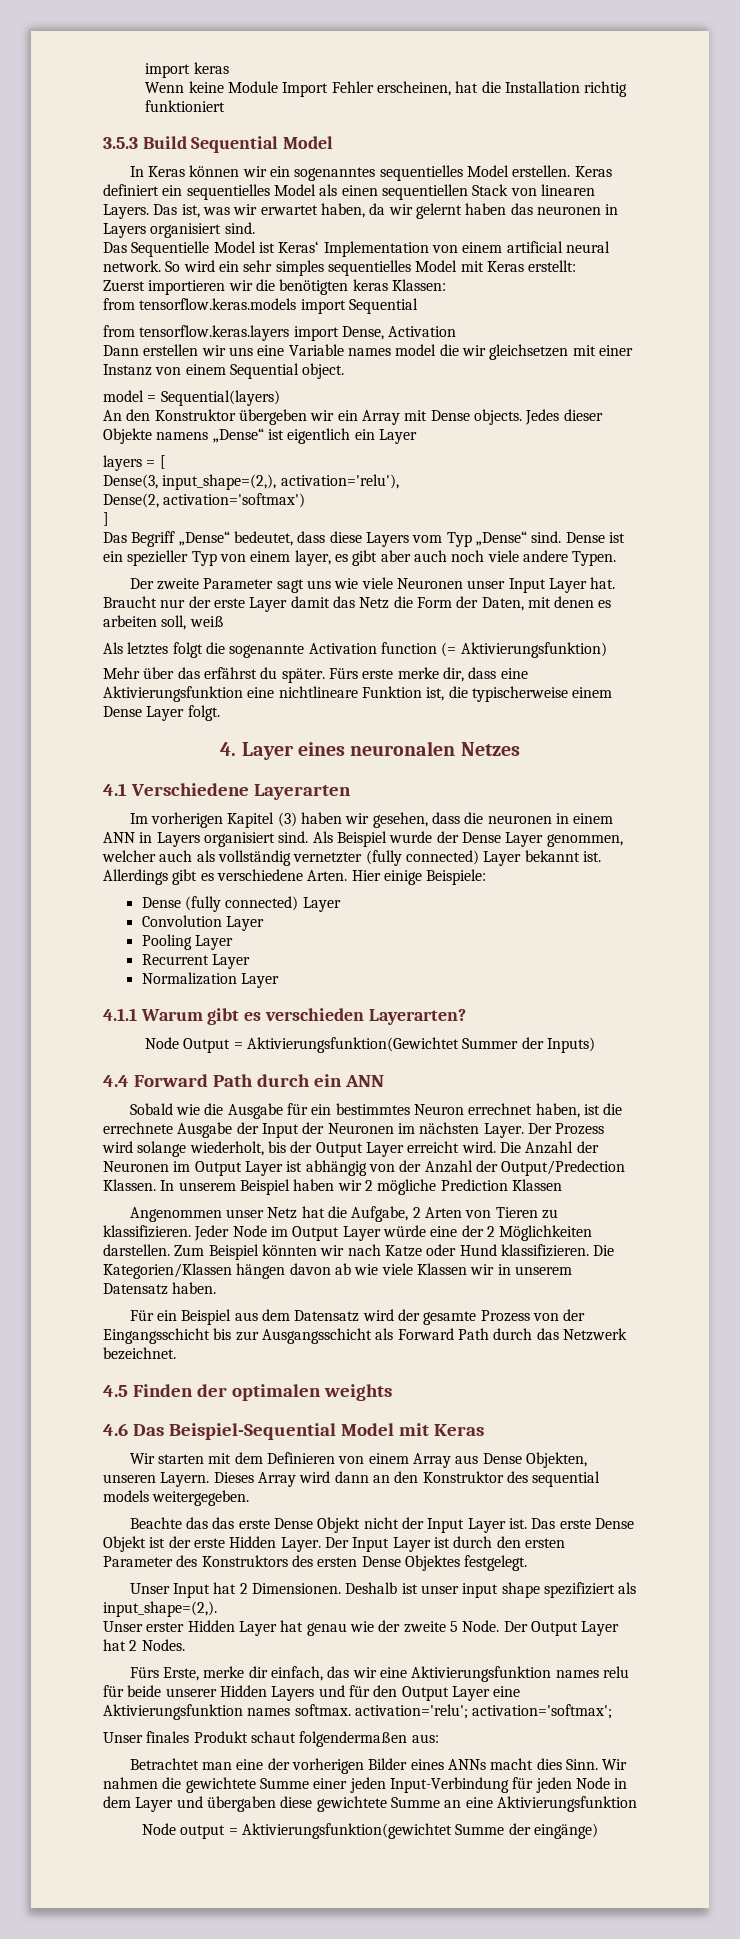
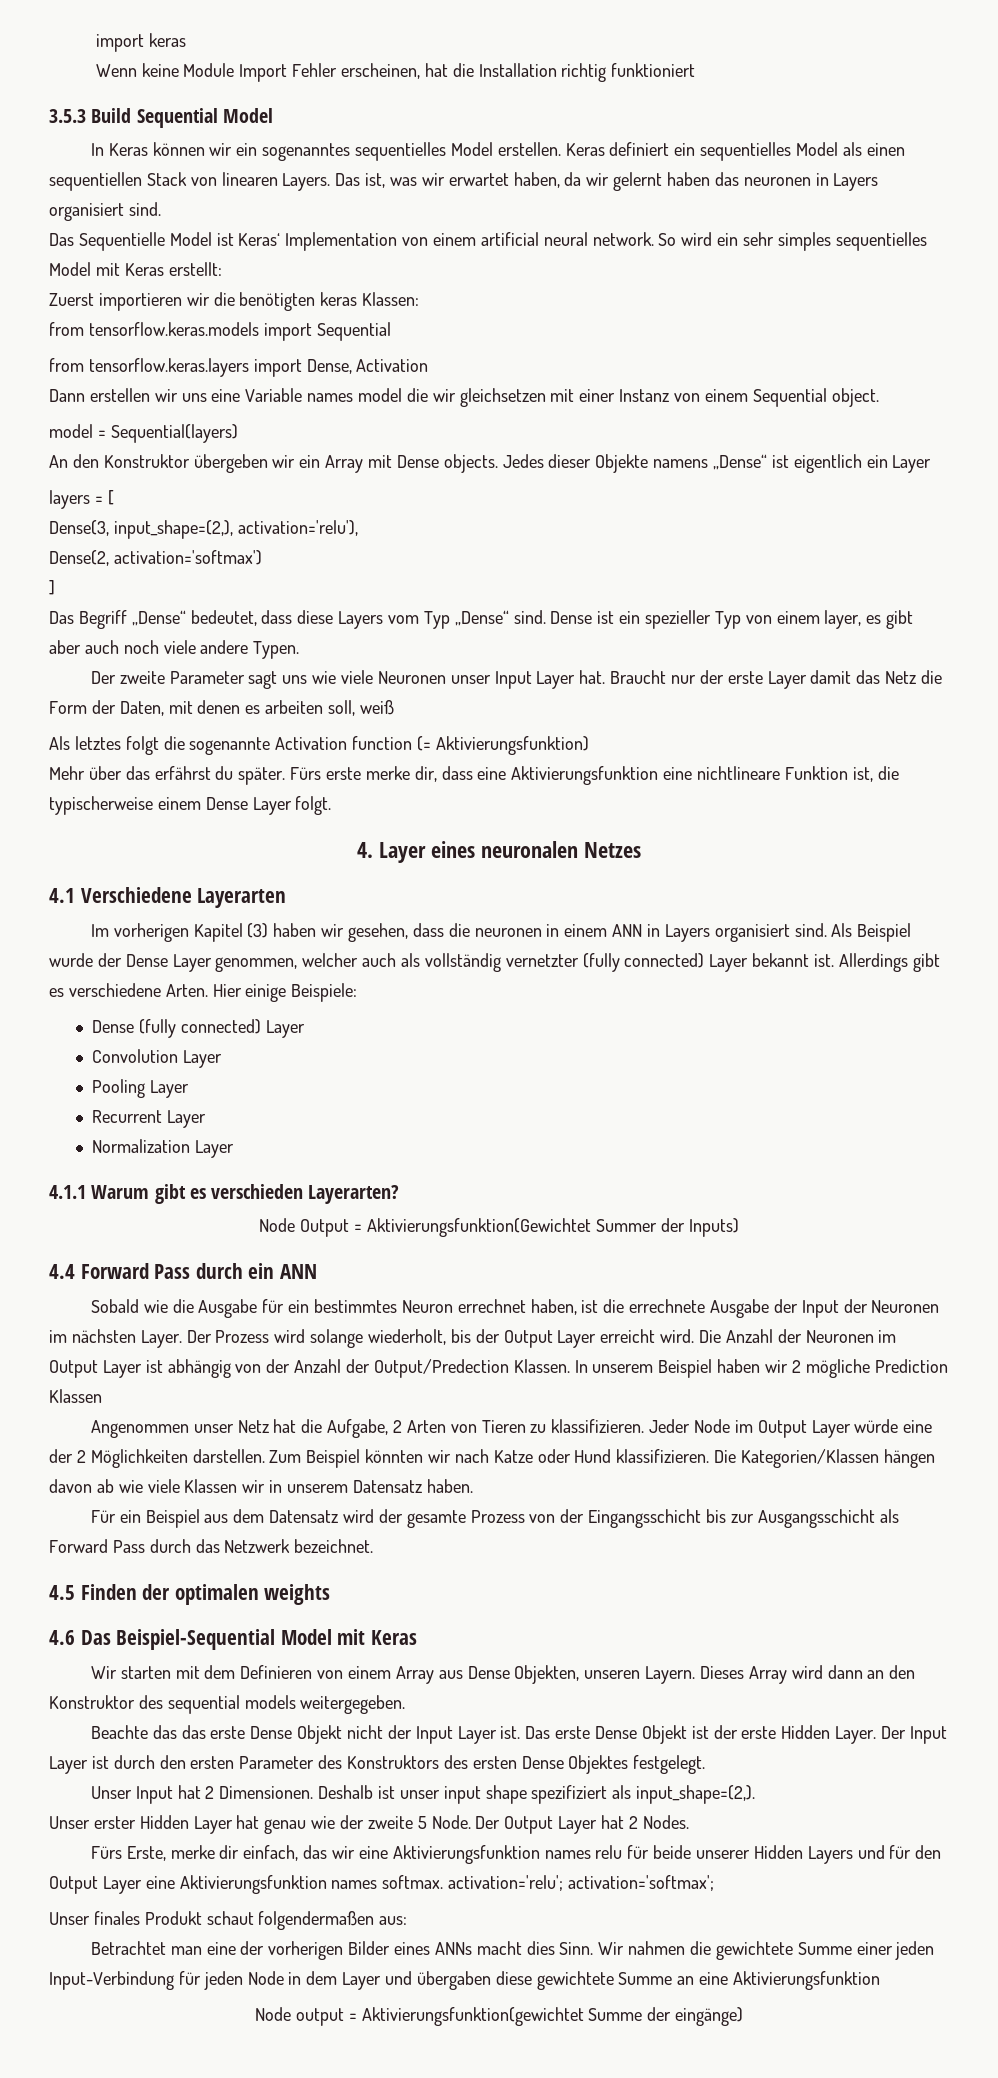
- 4.4 Forward Path durch ein ANN
+ 4.4 Forward Pass durch ein ANN
- Für ein Beispiel aus dem Datensatz wird der gesamte Prozess von der Eingangsschicht bis zur Ausgangsschicht als Forward Path durch das Netzwerk bezeichnet.
+ Für ein Beispiel aus dem Datensatz wird der gesamte Prozess von der Eingangsschicht bis zur Ausgangsschicht als Forward Pass durch das Netzwerk bezeichnet.

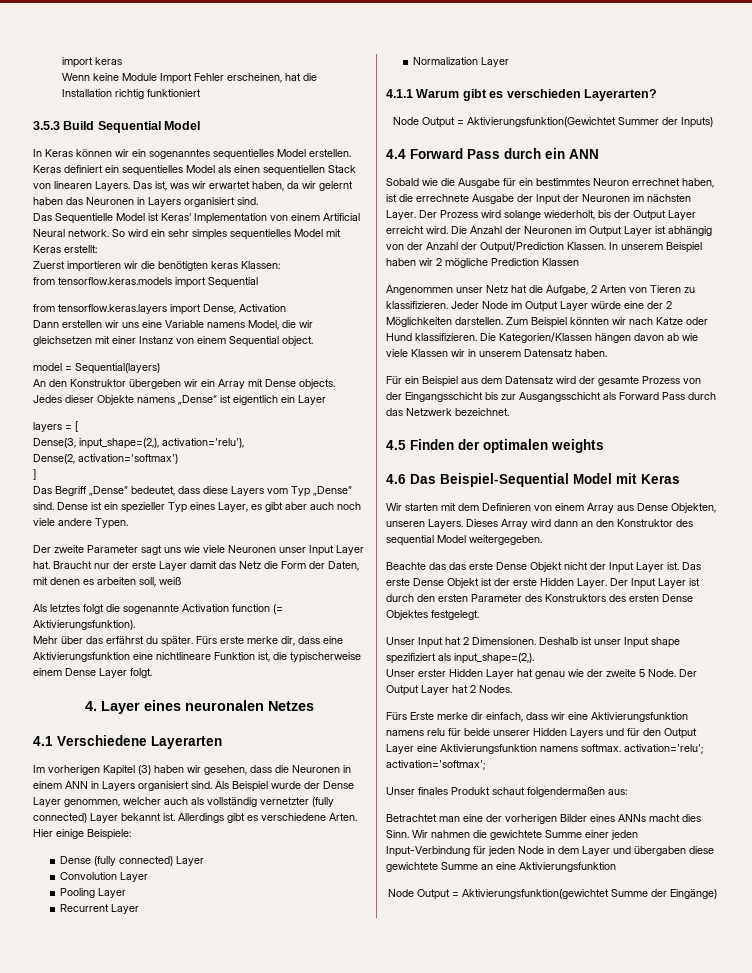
- Das ist, was wir erwartet haben, da wir gelernt haben das neuronen in Layers organisiert sind.
+ Das ist, was wir erwartet haben, da wir gelernt haben das Neuronen in Layers organisiert sind.
- Das Sequentielle Model ist Keras‘ Implementation von einem artificial neural network.
+ Das Sequentielle Model ist Keras‘ Implementation von einem Artificial Neural network.
- Dann erstellen wir uns eine Variable names model die wir gleichsetzen mit einer Instanz von einem Sequential object.
+ Dann erstellen wir uns eine Variable namens Model, die wir gleichsetzen mit einer Instanz von einem Sequential object.
- Dense ist ein spezieller Typ von einem layer, es gibt aber auch noch viele andere Typen.
+ Dense ist ein spezieller Typ eines Layer, es gibt aber auch noch viele andere Typen.
- Als letztes folgt die sogenannte Activation function (= Aktivierungsfunktion)
+ Als letztes folgt die sogenannte Activation function (= Aktivierungsfunktion).
- Im vorherigen Kapitel (3) haben wir gesehen, dass die neuronen in einem ANN in Layers organisiert sind.
+ Im vorherigen Kapitel (3) haben wir gesehen, dass die Neuronen in einem ANN in Layers organisiert sind.
- Die Anzahl der Neuronen im Output Layer ist abhängig von der Anzahl der Output/Predection Klassen.
+ Die Anzahl der Neuronen im Output Layer ist abhängig von der Anzahl der Output/Prediction Klassen.
- Wir starten mit dem Definieren von einem Array aus Dense Objekten, unseren Layern.
+ Wir starten mit dem Definieren von einem Array aus Dense Objekten, unseren Layers.
- Dieses Array wird dann an den Konstruktor des sequential models weitergegeben.
+ Dieses Array wird dann an den Konstruktor des sequential Model weitergegeben.
- Deshalb ist unser input shape spezifiziert als input_shape=(2,).
+ Deshalb ist unser Input shape spezifiziert als input_shape=(2,).
- Fürs Erste, merke dir einfach, das wir eine Aktivierungsfunktion names relu für beide unserer Hidden Layers und für den Output Layer eine Aktivierungsfunktion names softmax. activation='relu'; activation='softmax';
+ Fürs Erste merke dir einfach, dass wir eine Aktivierungsfunktion namens relu für beide unserer Hidden Layers und für den Output Layer eine Aktivierungsfunktion namens softmax. activation='relu'; activation='softmax';
- Node output = Aktivierungsfunktion(gewichtet Summe der eingänge)
+ Node Output = Aktivierungsfunktion(gewichtet Summe der Eingänge)

